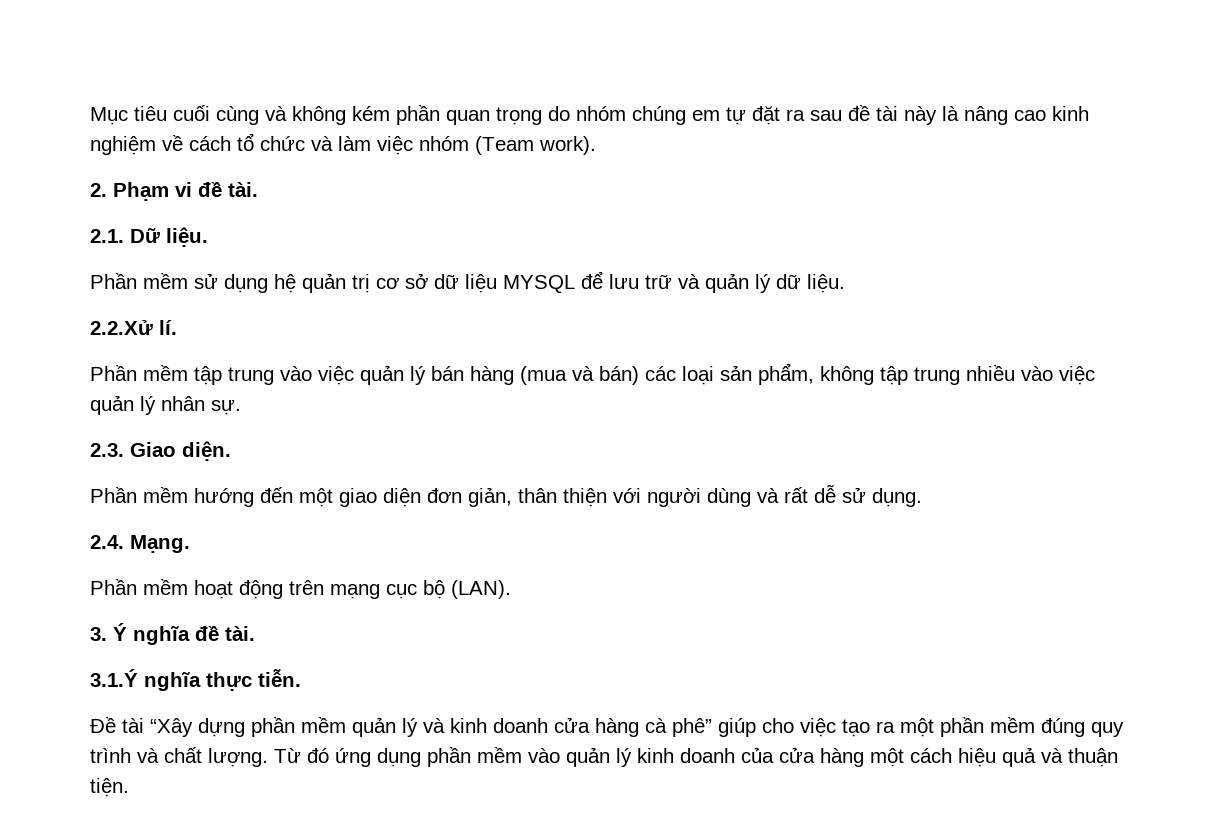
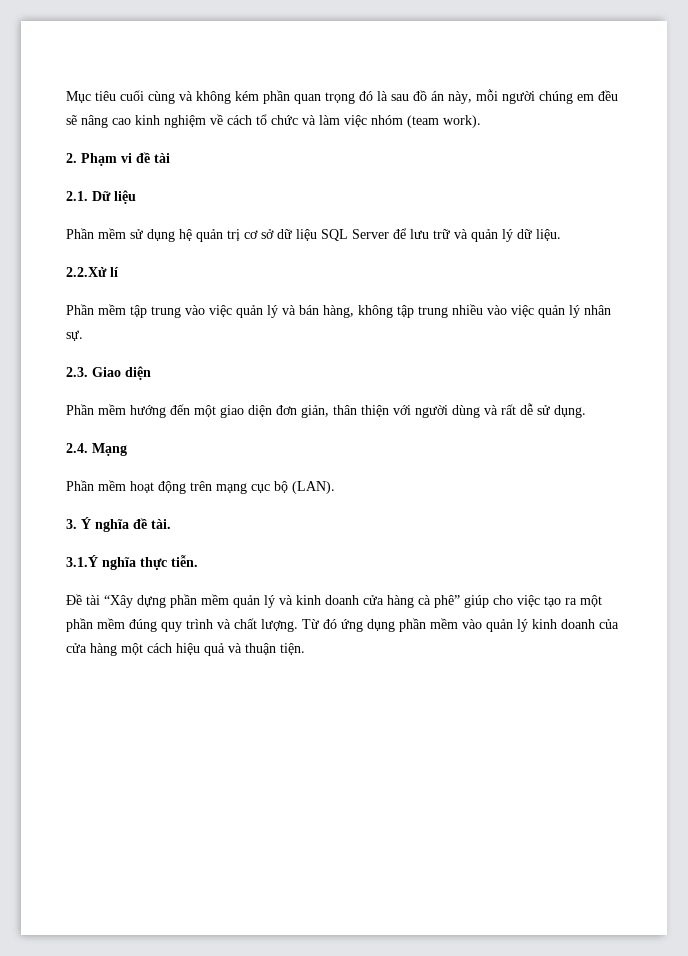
- Mục tiêu cuối cùng và không kém phần quan trọng do nhóm chúng em tự đặt ra sau đề tài này là nâng cao kinh nghiệm về cách tổ chức và làm việc nhóm (Team work).
+ Mục tiêu cuối cùng và không kém phần quan trọng đó là sau đồ án này, mỗi người chúng em đều sẽ nâng cao kinh nghiệm về cách tổ chức và làm việc nhóm (team work).
- 2. Phạm vi đề tài.
+ 2. Phạm vi đề tài
- 2.1. Dữ liệu.
+ 2.1. Dữ liệu
- Phần mềm sử dụng hệ quản trị cơ sở dữ liệu MYSQL để lưu trữ và quản lý dữ liệu.
+ Phần mềm sử dụng hệ quản trị cơ sở dữ liệu SQL Server để lưu trữ và quản lý dữ liệu.
- 2.2.Xử lí.
+ 2.2.Xử lí
- Phần mềm tập trung vào việc quản lý bán hàng (mua và bán) các loại sản phẩm, không tập trung nhiều vào việc quản lý nhân sự.
+ Phần mềm tập trung vào việc quản lý và bán hàng, không tập trung nhiều vào việc quản lý nhân sự.
- 2.3. Giao diện.
+ 2.3. Giao diện
- 2.4. Mạng.
+ 2.4. Mạng

